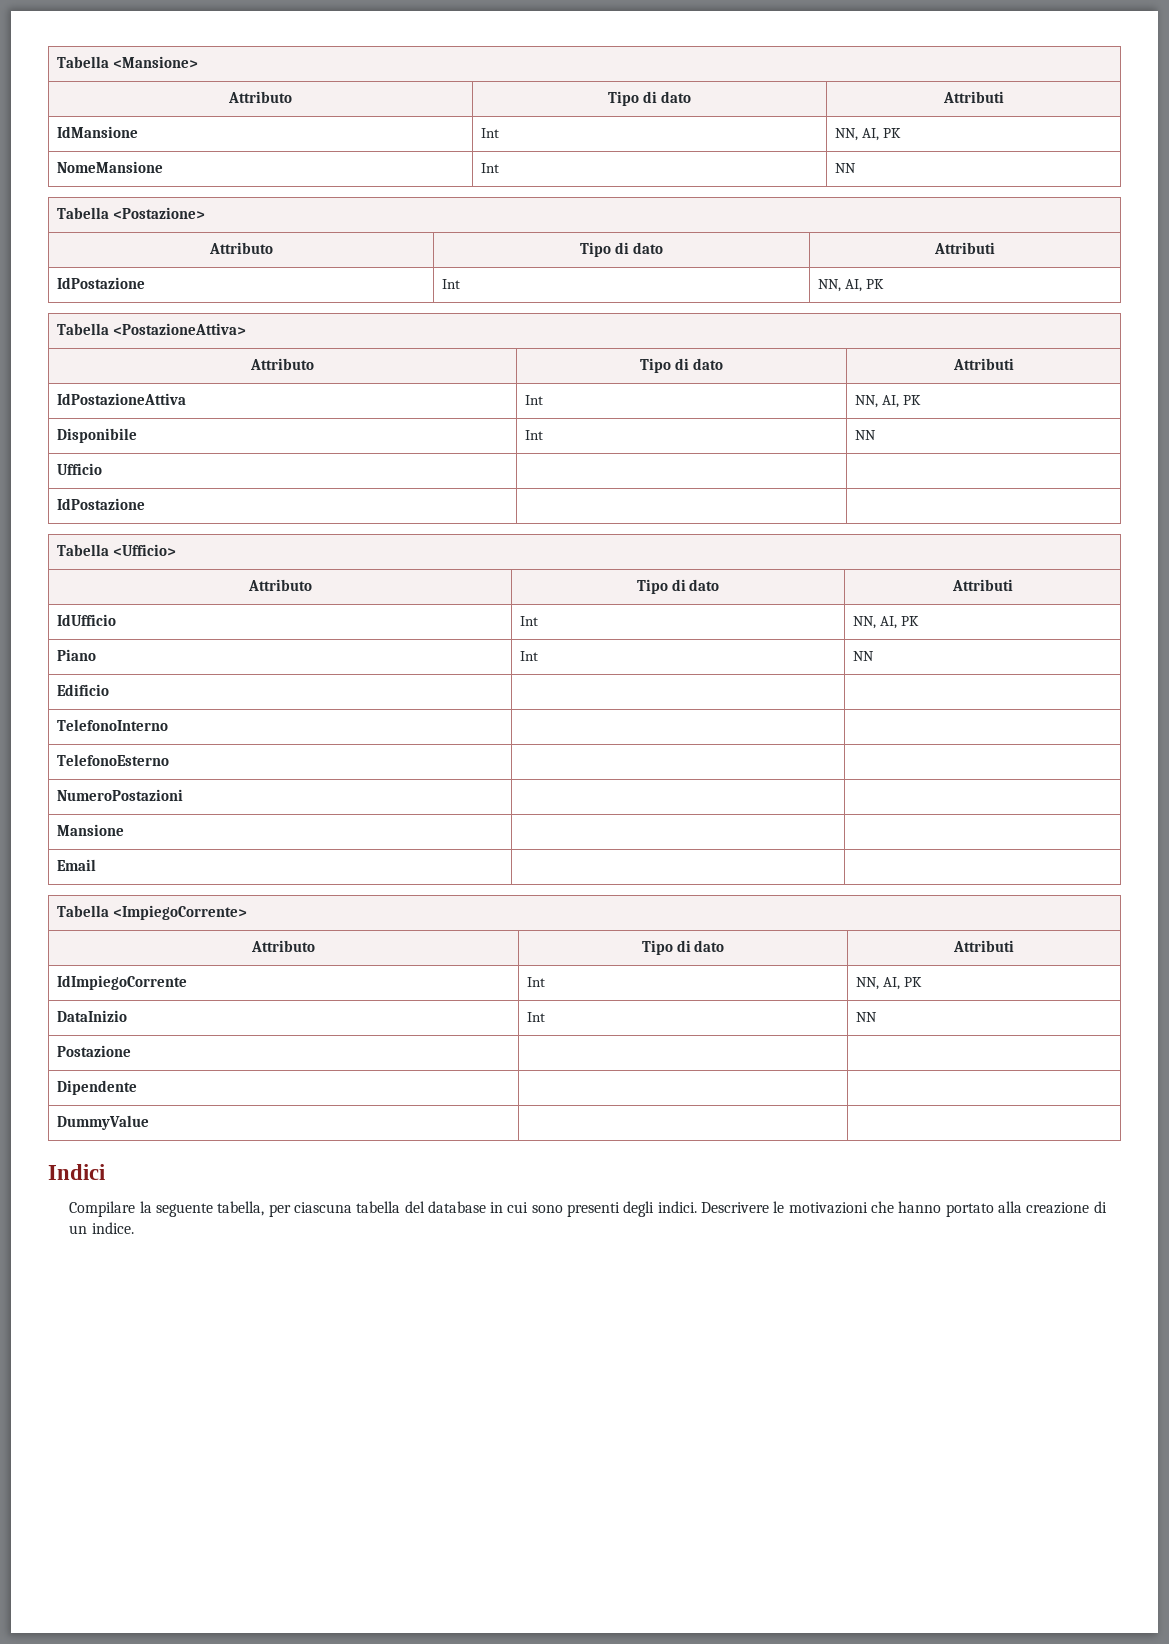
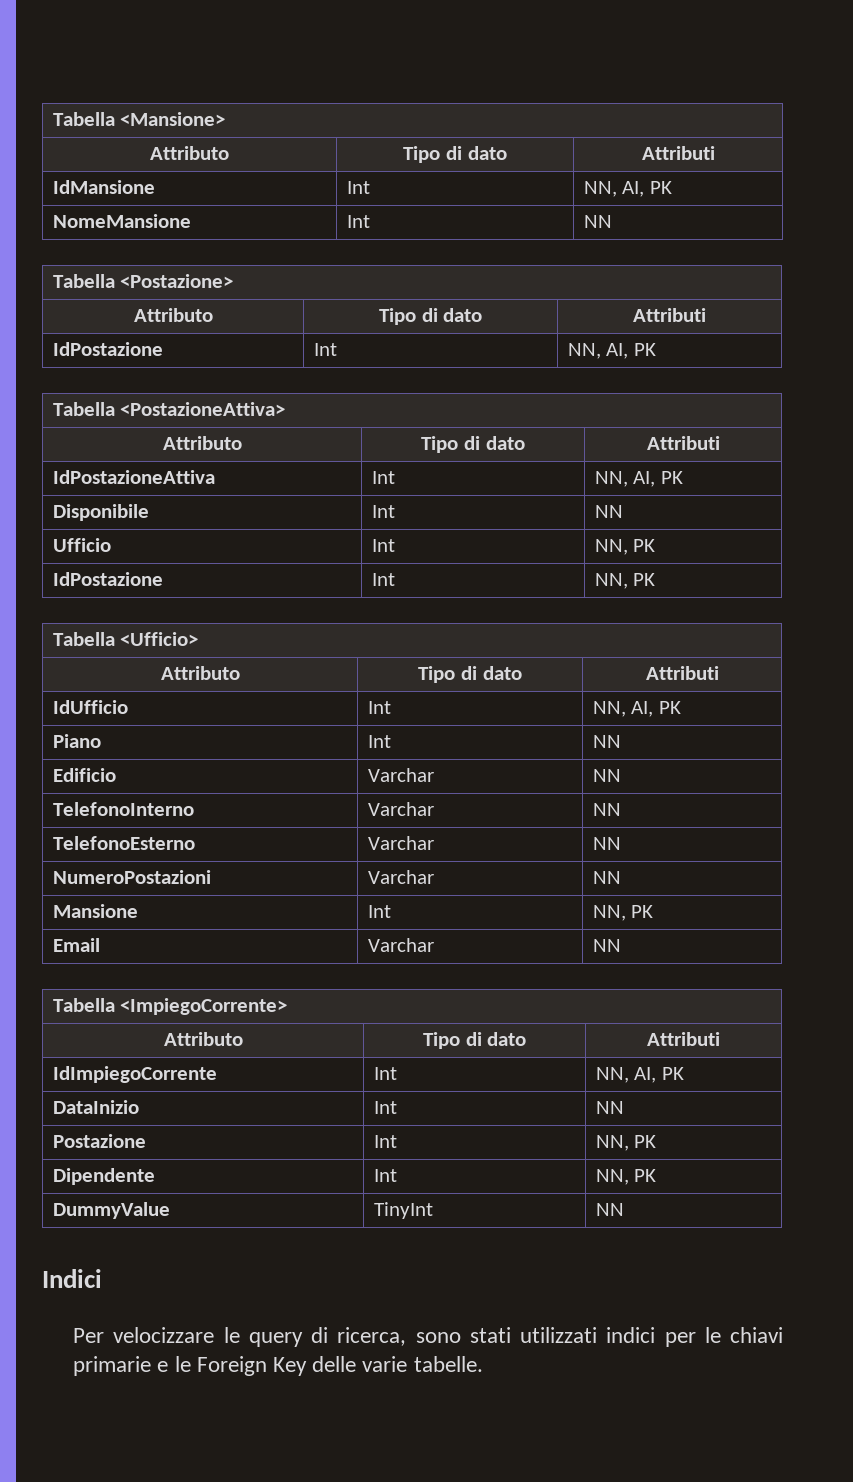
- Ufficio | |
- IdPostazione | |
+ Ufficio | Int | NN, PK
+ IdPostazione | Int | NN, PK
- Edificio | |
+ Edificio | Varchar | NN
- TelefonoInterno | |
+ TelefonoInterno | Varchar | NN
- TelefonoEsterno | |
+ TelefonoEsterno | Varchar | NN
- NumeroPostazioni | |
+ NumeroPostazioni | Varchar | NN
- Mansione | |
+ Mansione | Int | NN, PK
- Email | |
+ Email | Varchar | NN
- Postazione | |
- Dipendente | |
+ Postazione | Int | NN, PK
+ Dipendente | Int | NN, PK
- DummyValue | |
+ DummyValue | TinyInt | NN
- Compilare la seguente tabella, per ciascuna tabella del database in cui sono presenti degli indici. Descrivere le motivazioni che hanno portato alla creazione di un indice.
+ Per velocizzare le query di ricerca, sono stati utilizzati indici per le chiavi primarie e le Foreign Key delle varie tabelle.

